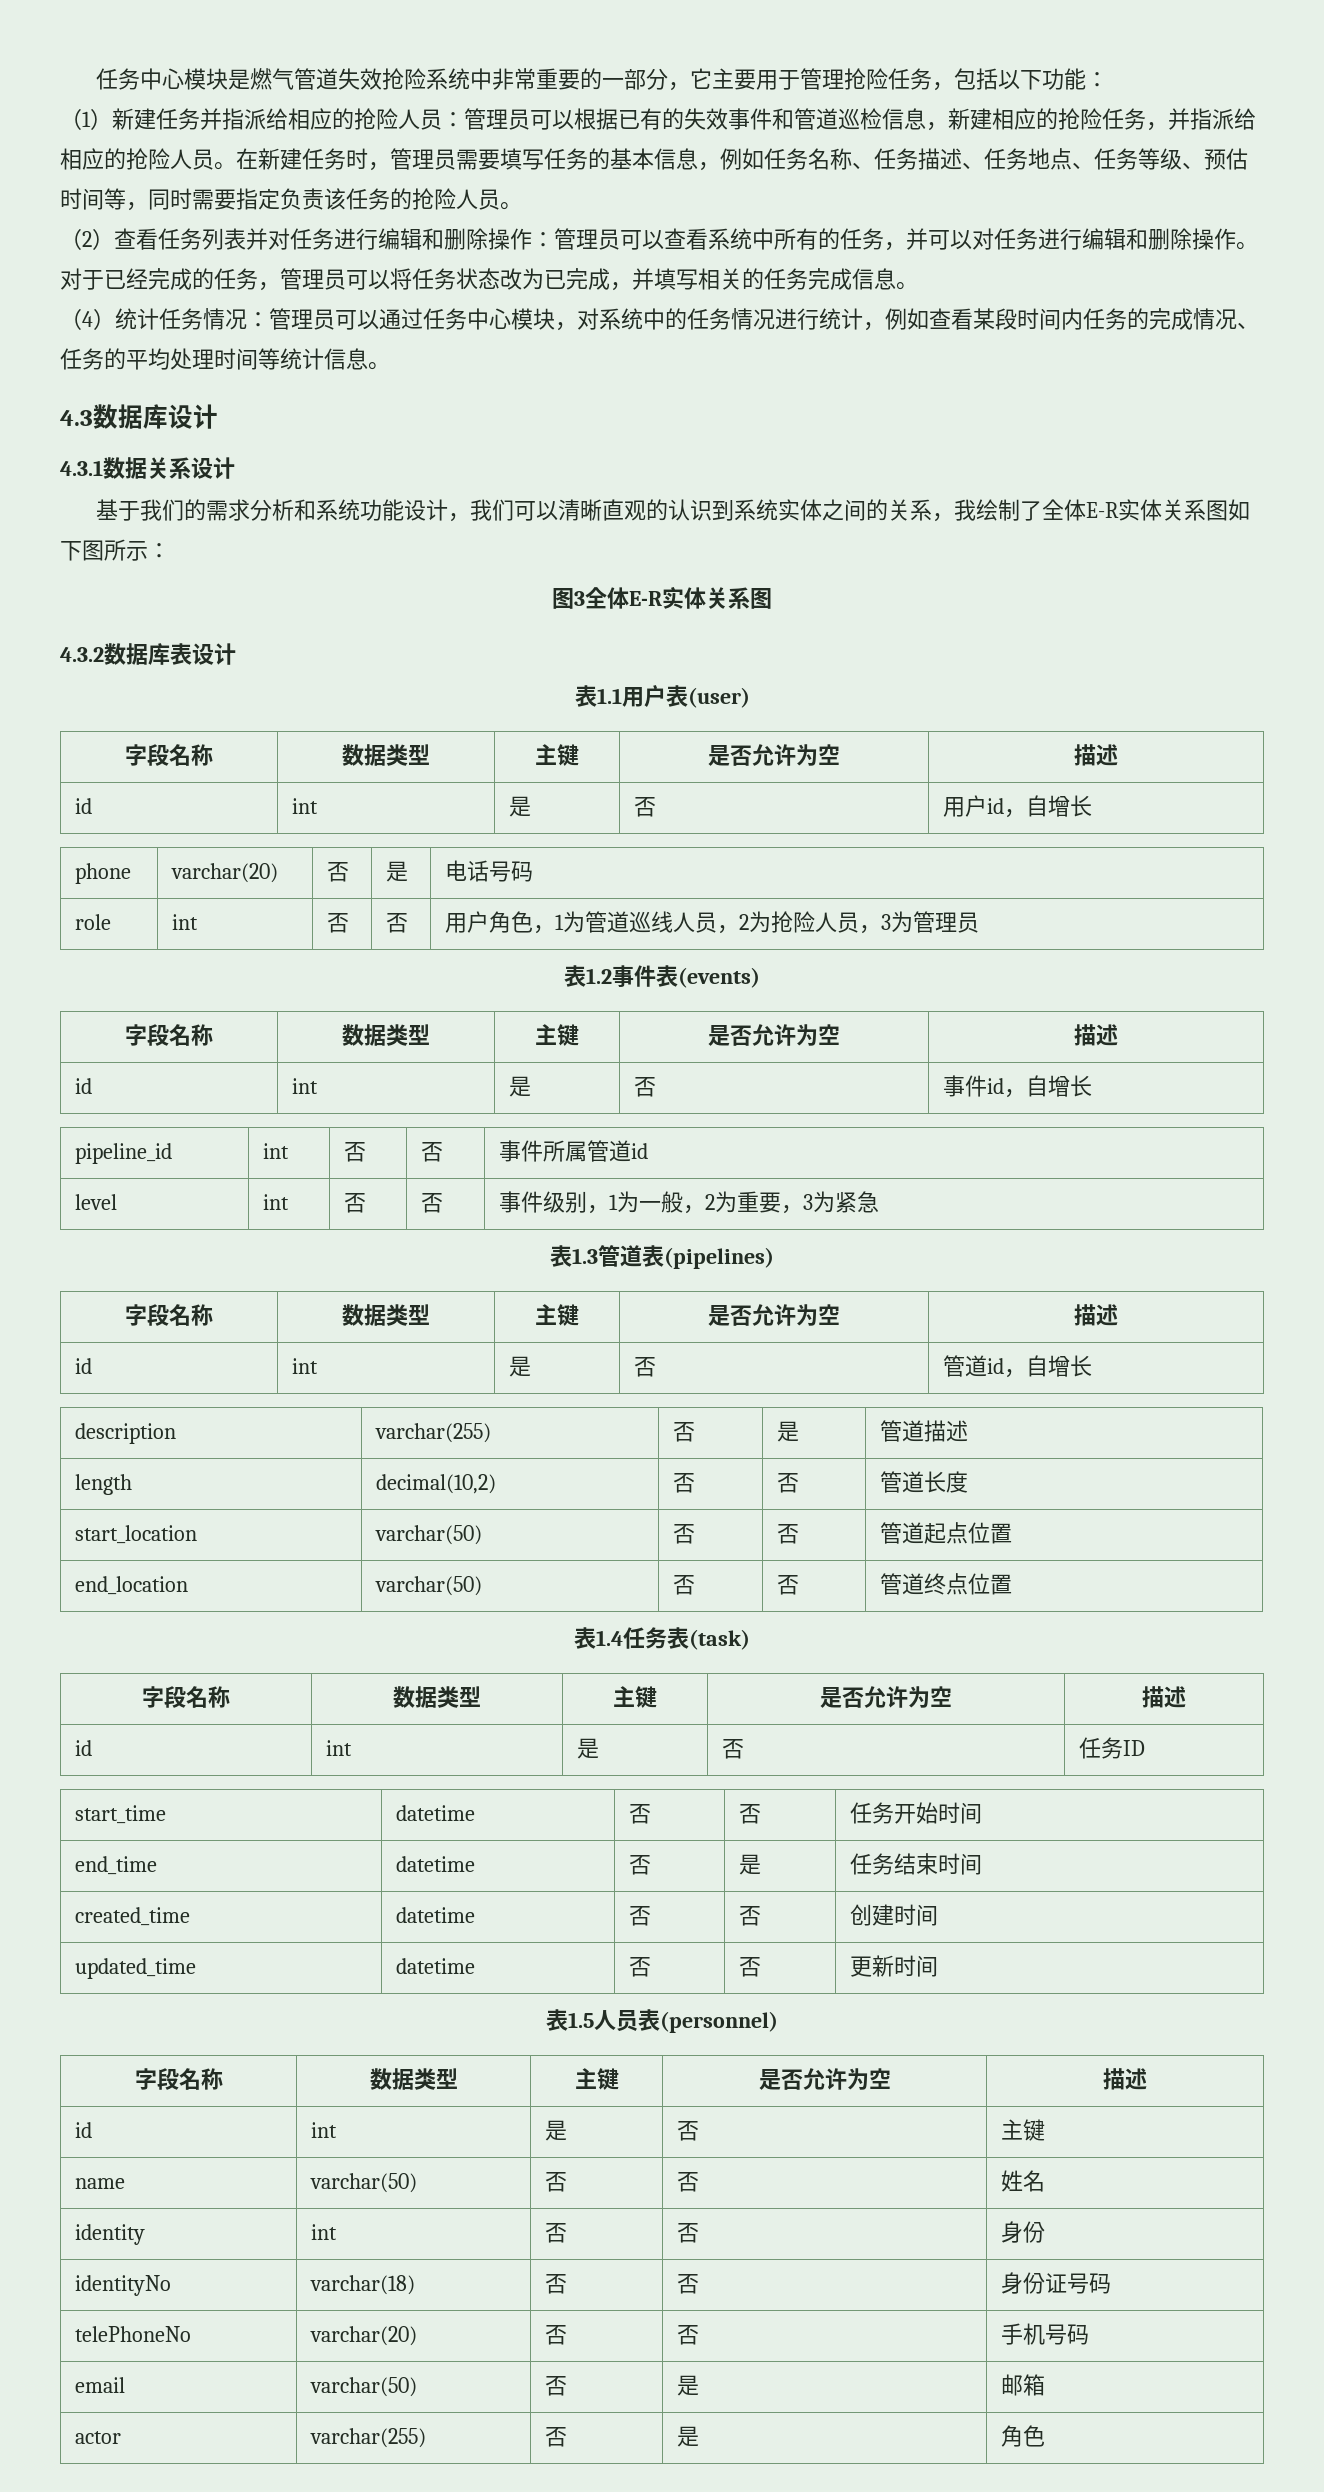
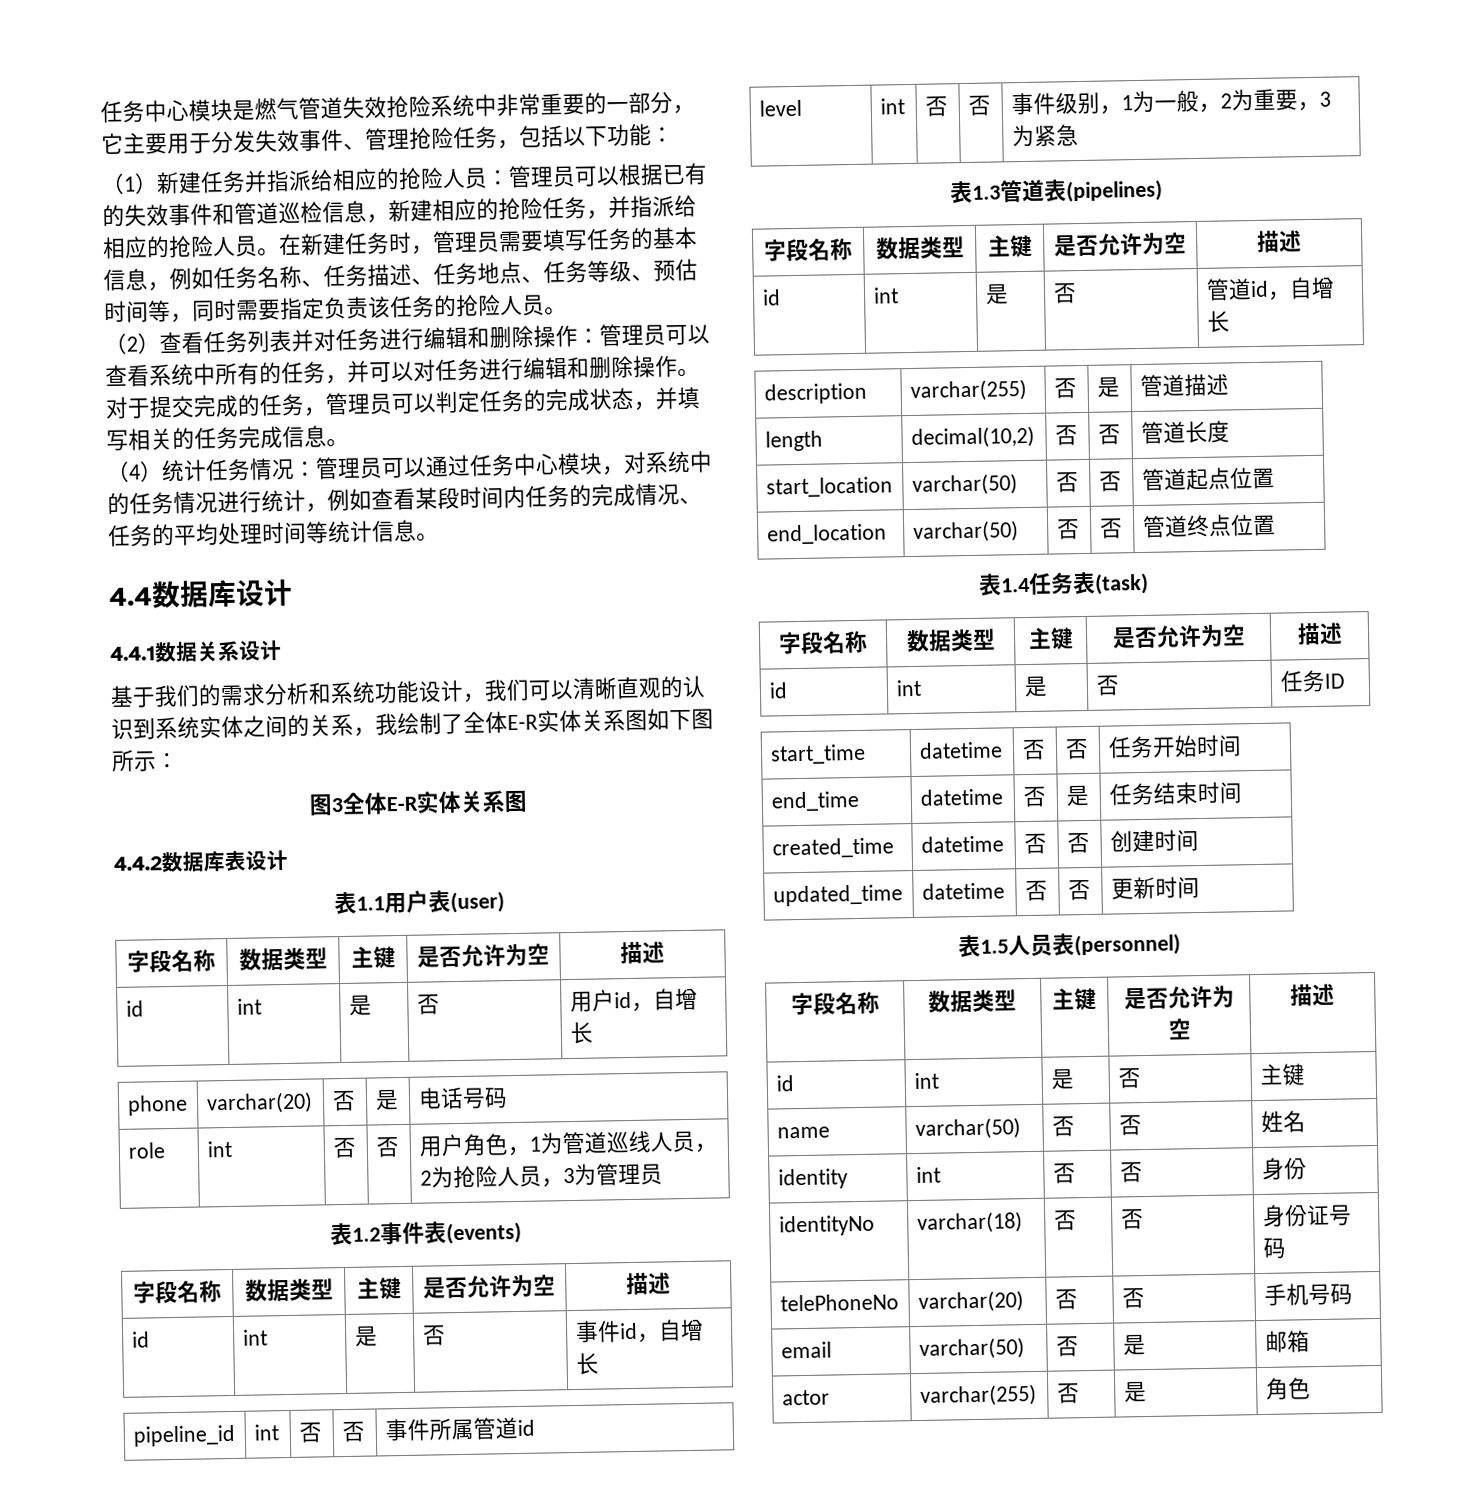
- 任务中心模块是燃气管道失效抢险系统中非常重要的一部分，它主要用于管理抢险任务，包括以下功能：
+ 任务中心模块是燃气管道失效抢险系统中非常重要的一部分，它主要用于分发失效事件、管理抢险任务，包括以下功能：
- 对于已经完成的任务，管理员可以将任务状态改为已完成，并填写相关的任务完成信息。
+ 对于提交完成的任务，管理员可以判定任务的完成状态，并填写相关的任务完成信息。
- 4.3数据库设计
+ 4.4数据库设计
- 4.3.1数据关系设计
+ 4.4.1数据关系设计
- 4.3.2数据库表设计
+ 4.4.2数据库表设计

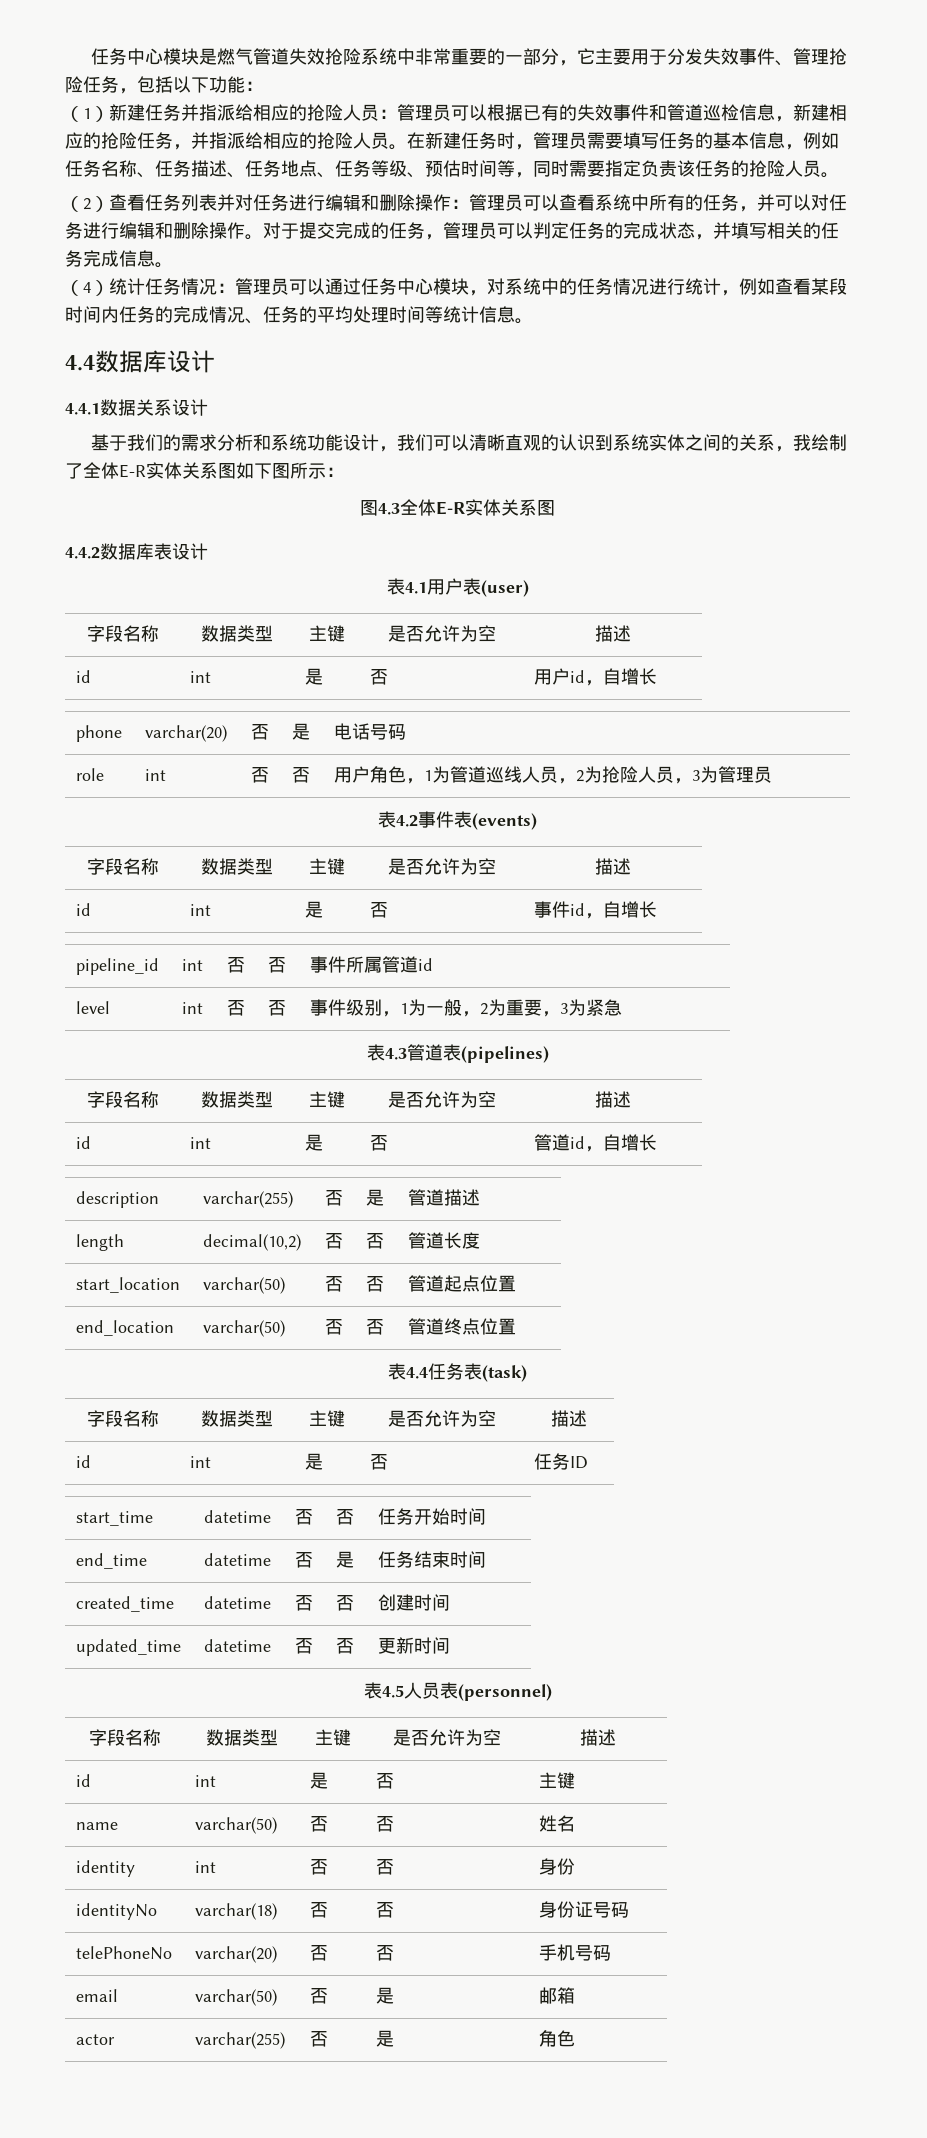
- 图3全体E-R实体关系图
+ 图4.3全体E-R实体关系图
- 表1.1用户表(user)
+ 表4.1用户表(user)
- 表1.2事件表(events)
+ 表4.2事件表(events)
- 表1.3管道表(pipelines)
+ 表4.3管道表(pipelines)
- 表1.4任务表(task)
+ 表4.4任务表(task)
- 表1.5人员表(personnel)
+ 表4.5人员表(personnel)

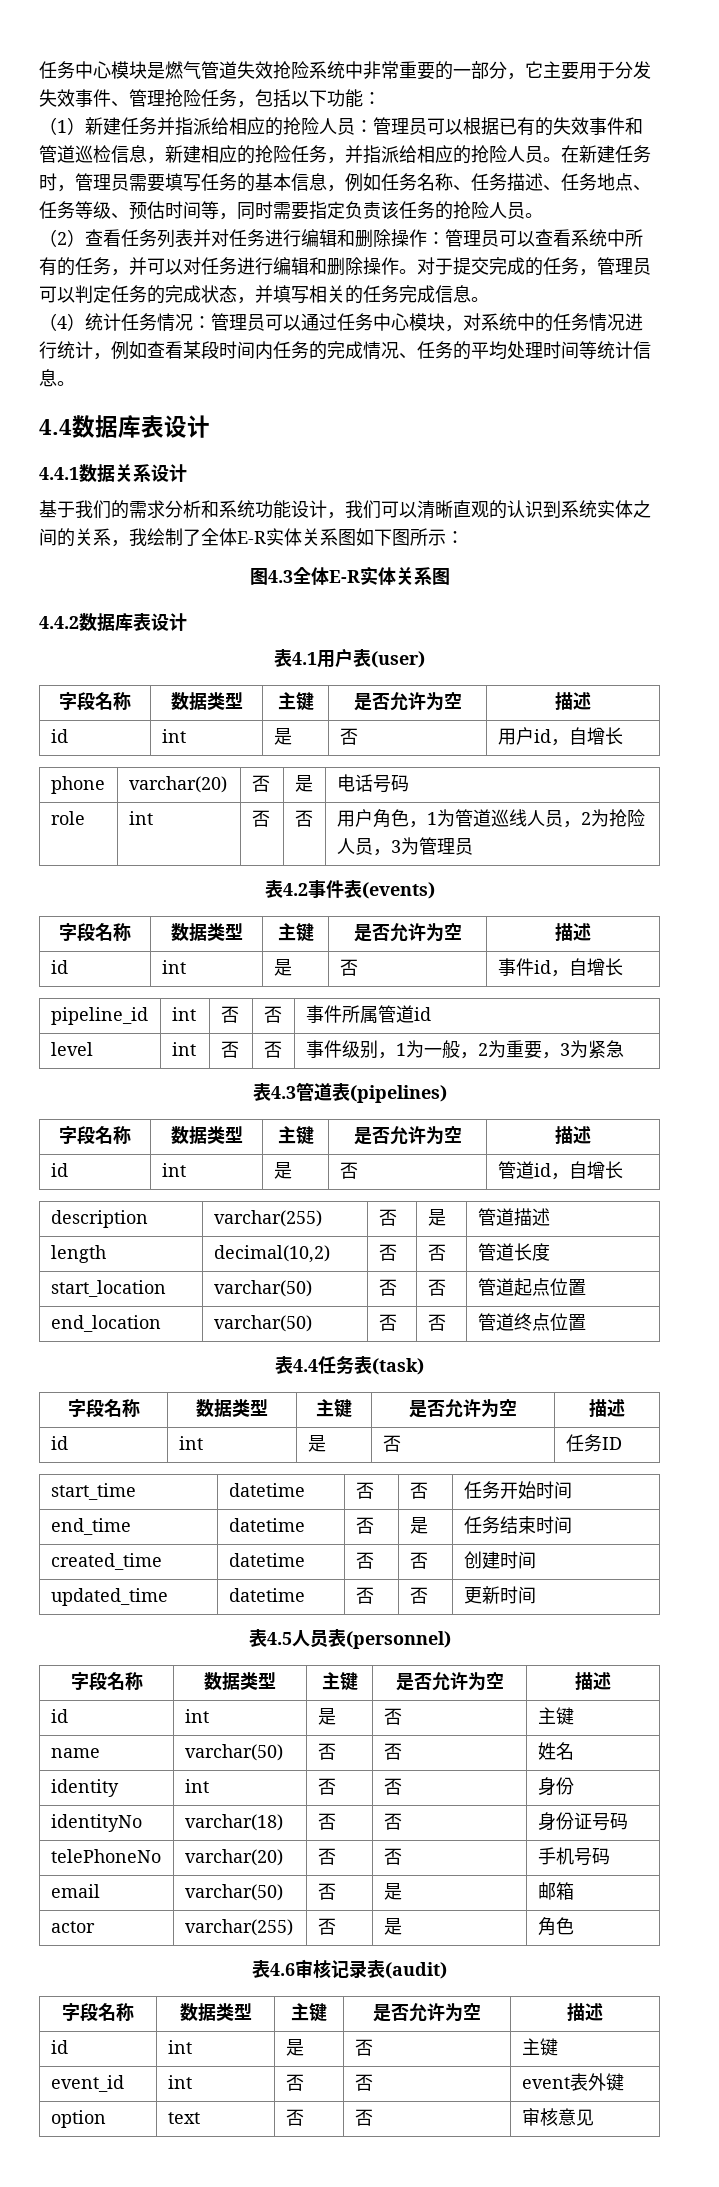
- 4.4数据库设计
+ 4.4数据库表设计
+ 表4.6审核记录表(audit)
+ 字段名称 | 数据类型 | 主键 | 是否允许为空 | 描述
+ id | int | 是 | 否 | 主键
+ event_id | int | 否 | 否 | event表外键
+ option | text | 否 | 否 | 审核意见

